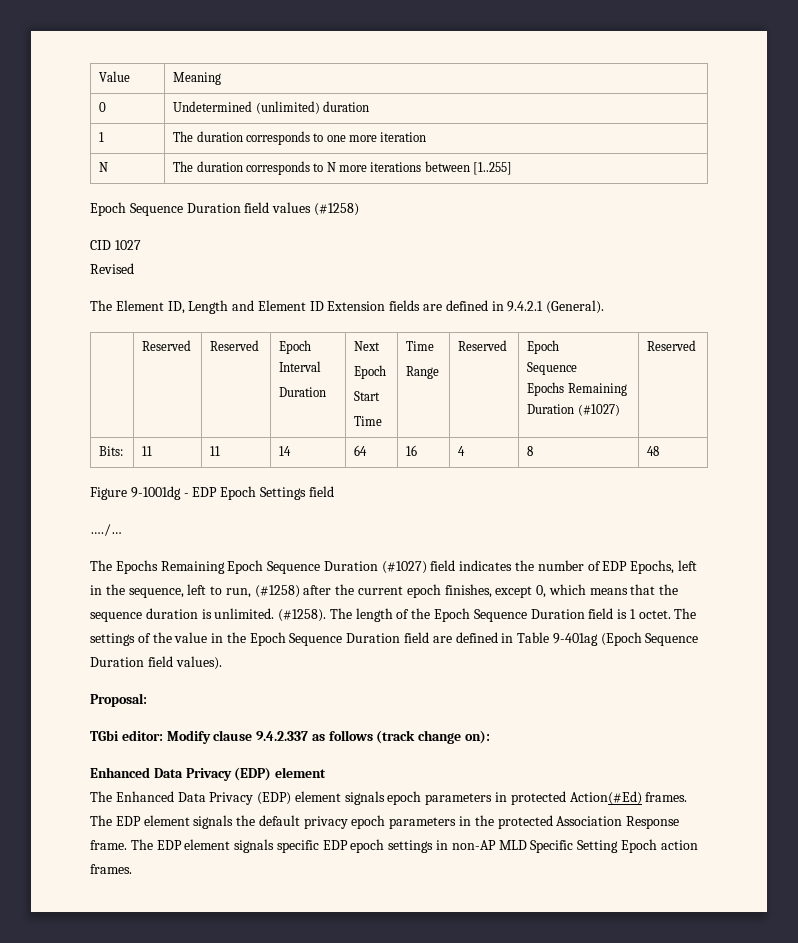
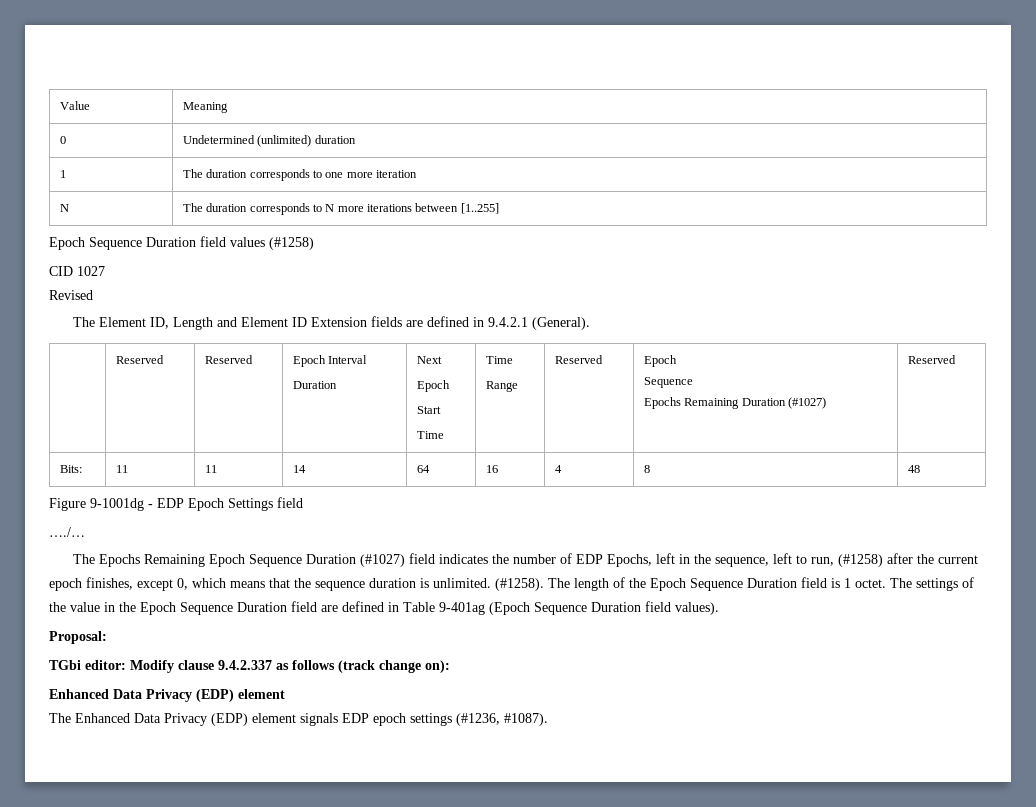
- The Enhanced Data Privacy (EDP) element signals epoch parameters in protected Action(#Ed) frames. The EDP element signals the default privacy epoch parameters in the protected Association Response frame. The EDP element signals specific EDP epoch settings in non-AP MLD Specific Setting Epoch action frames.
+ The Enhanced Data Privacy (EDP) element signals EDP epoch settings (#1236, #1087).

